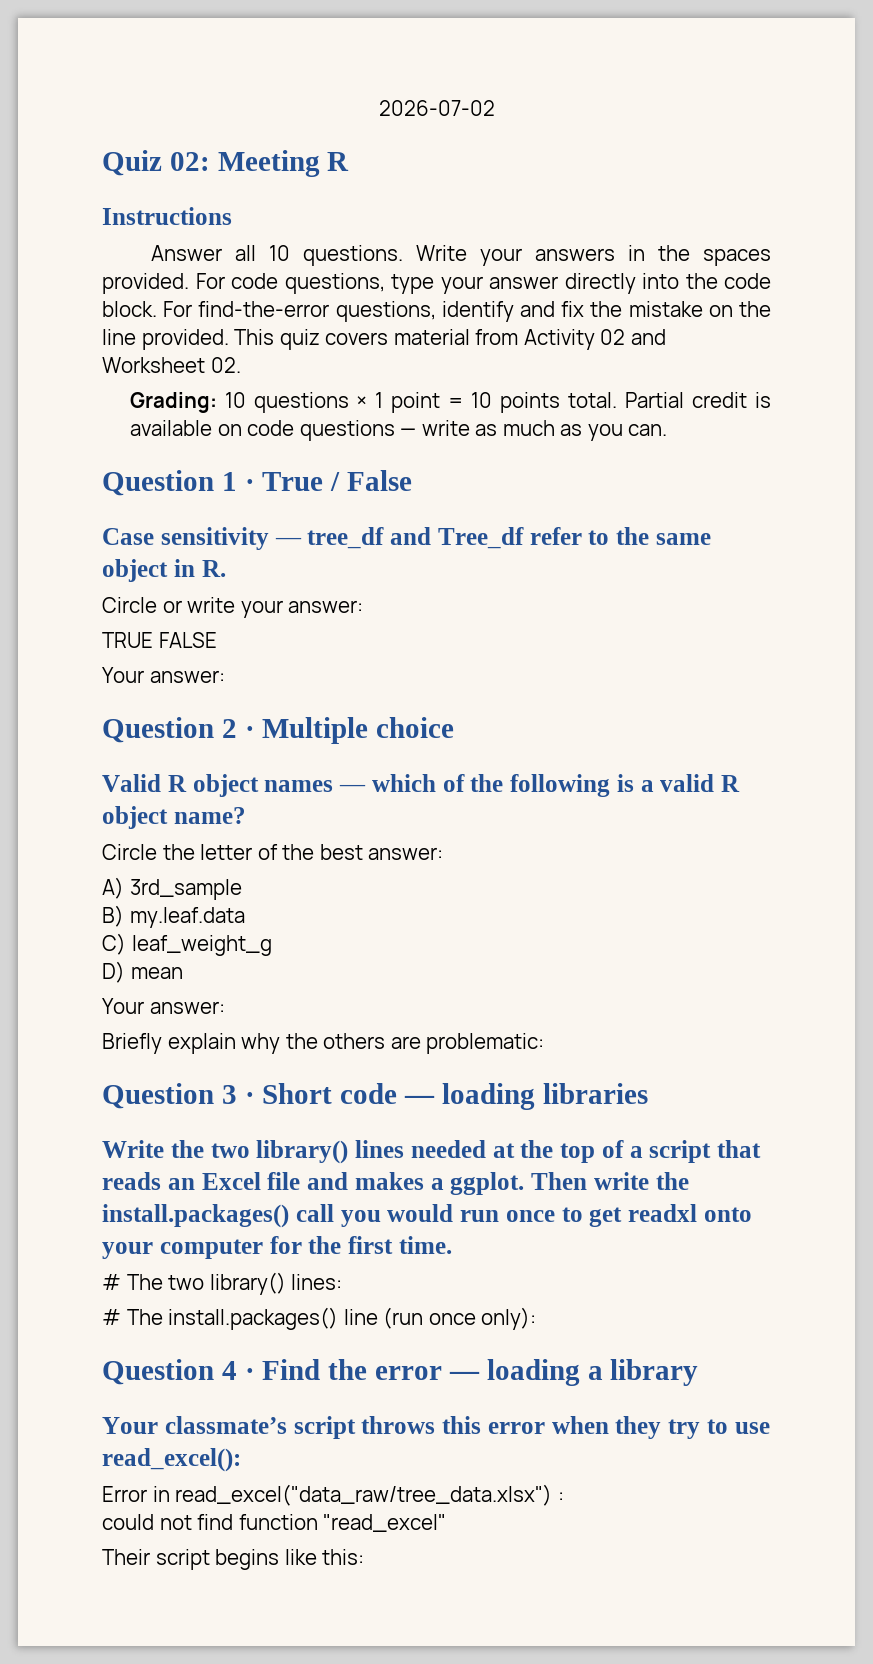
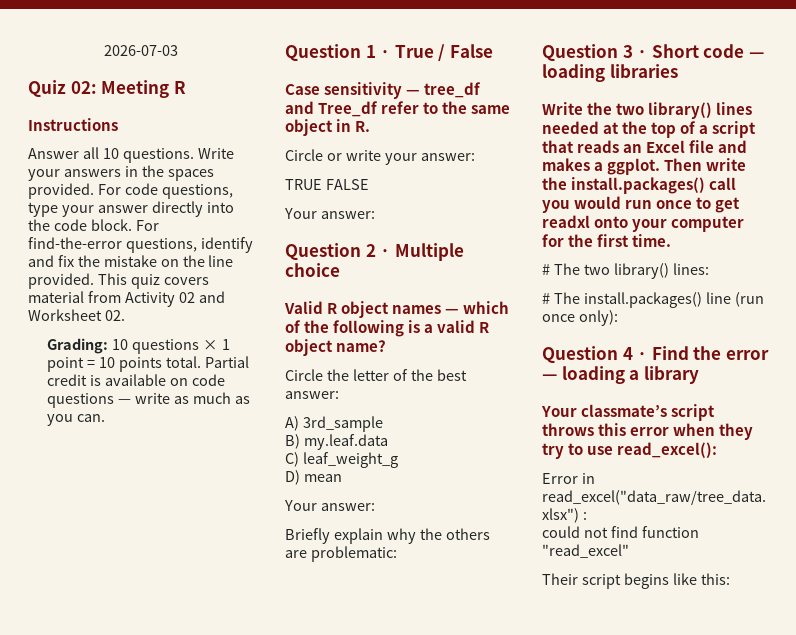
- 2026-07-02
+ 2026-07-03

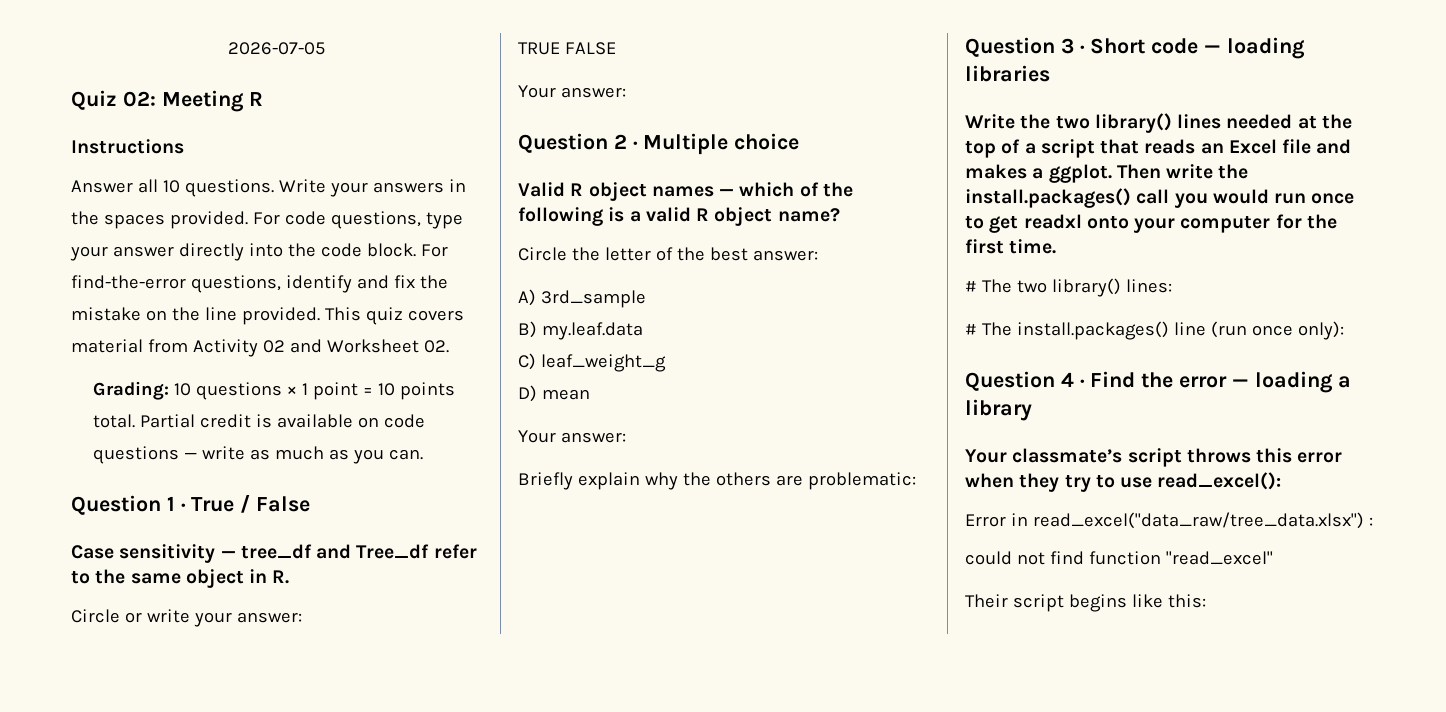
- 2026-07-03
+ 2026-07-05

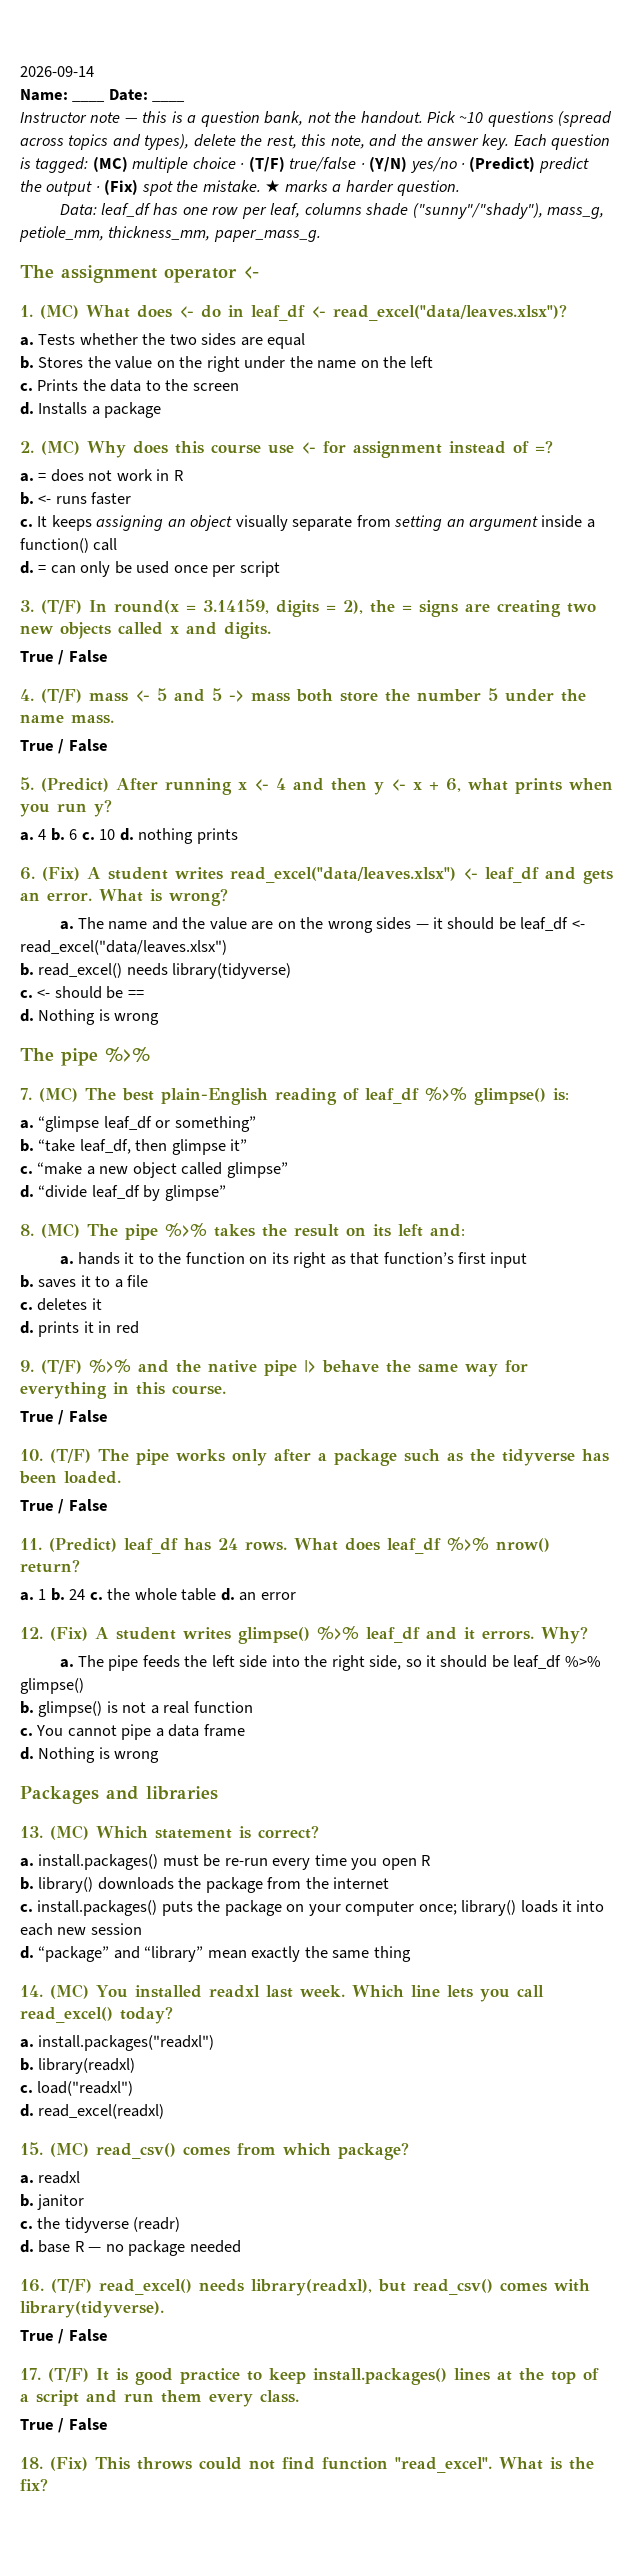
- 2026-07-05
- Quiz 02: Meeting R
- Instructions
- Answer all 10 questions. Write your answers in the spaces provided. For code questions, type your answer directly into the code block. For find-the-error questions, identify and fix the mistake on the line provided. This quiz covers material from Activity 02 and Worksheet 02.
- Grading: 10 questions × 1 point = 10 points total. Partial credit is available on code questions — write as much as you can.
- Question 1 · True / False
- Case sensitivity — tree_df and Tree_df refer to the same object in R.
- Circle or write your answer:
- TRUE FALSE
- Your answer:
- Question 2 · Multiple choice
- Valid R object names — which of the following is a valid R object name?
- Circle the letter of the best answer:
- A) 3rd_sample
- B) my.leaf.data
- C) leaf_weight_g
- D) mean
- Your answer:
- Briefly explain why the others are problematic:
- Question 3 · Short code — loading libraries
- Write the two library() lines needed at the top of a script that reads an Excel file and makes a ggplot. Then write the install.packages() call you would run once to get readxl onto your computer for the first time.
- # The two library() lines:
- # The install.packages() line (run once only):
- Question 4 · Find the error — loading a library
- Your classmate’s script throws this error when they try to use read_excel():
- Error in read_excel("data_raw/tree_data.xlsx") :
- could not find function "read_excel"
- Their script begins like this:
+ 2026-09-14
+ Name: ____ Date: ____
+ Instructor note — this is a question bank, not the handout. Pick ~10 questions (spread across topics and types), delete the rest, this note, and the answer key. Each question is tagged: (MC) multiple choice · (T/F) true/false · (Y/N) yes/no · (Predict) predict the output · (Fix) spot the mistake. ★ marks a harder question.
+ Data: leaf_df has one row per leaf, columns shade ("sunny"/"shady"), mass_g, petiole_mm, thickness_mm, paper_mass_g.
+ The assignment operator <-
+ 1. (MC) What does <- do in leaf_df <- read_excel("data/leaves.xlsx")?
+ a. Tests whether the two sides are equal
+ b. Stores the value on the right under the name on the left
+ c. Prints the data to the screen
+ d. Installs a package
+ 2. (MC) Why does this course use <- for assignment instead of =?
+ a. = does not work in R
+ b. <- runs faster
+ c. It keeps assigning an object visually separate from setting an argument inside a function() call
+ d. = can only be used once per script
+ 3. (T/F) In round(x = 3.14159, digits = 2), the = signs are creating two new objects called x and digits.
+ True / False
+ 4. (T/F) mass <- 5 and 5 -> mass both store the number 5 under the name mass.
+ True / False
+ 5. (Predict) After running x <- 4 and then y <- x + 6, what prints when you run y?
+ a. 4 b. 6 c. 10 d. nothing prints
+ 6. (Fix) A student writes read_excel("data/leaves.xlsx") <- leaf_df and gets an error. What is wrong?
+ a. The name and the value are on the wrong sides — it should be leaf_df <- read_excel("data/leaves.xlsx")
+ b. read_excel() needs library(tidyverse)
+ c. <- should be ==
+ d. Nothing is wrong
+ The pipe %>%
+ 7. (MC) The best plain-English reading of leaf_df %>% glimpse() is:
+ a. “glimpse leaf_df or something”
+ b. “take leaf_df, then glimpse it”
+ c. “make a new object called glimpse”
+ d. “divide leaf_df by glimpse”
+ 8. (MC) The pipe %>% takes the result on its left and:
+ a. hands it to the function on its right as that function’s first input
+ b. saves it to a file
+ c. deletes it
+ d. prints it in red
+ 9. (T/F) %>% and the native pipe |> behave the same way for everything in this course.
+ True / False
+ 10. (T/F) The pipe works only after a package such as the tidyverse has been loaded.
+ True / False
+ 11. (Predict) leaf_df has 24 rows. What does leaf_df %>% nrow() return?
+ a. 1 b. 24 c. the whole table d. an error
+ 12. (Fix) A student writes glimpse() %>% leaf_df and it errors. Why?
+ a. The pipe feeds the left side into the right side, so it should be leaf_df %>% glimpse()
+ b. glimpse() is not a real function
+ c. You cannot pipe a data frame
+ d. Nothing is wrong
+ Packages and libraries
+ 13. (MC) Which statement is correct?
+ a. install.packages() must be re-run every time you open R
+ b. library() downloads the package from the internet
+ c. install.packages() puts the package on your computer once; library() loads it into each new session
+ d. “package” and “library” mean exactly the same thing
+ 14. (MC) You installed readxl last week. Which line lets you call read_excel() today?
+ a. install.packages("readxl")
+ b. library(readxl)
+ c. load("readxl")
+ d. read_excel(readxl)
+ 15. (MC) read_csv() comes from which package?
+ a. readxl
+ b. janitor
+ c. the tidyverse (readr)
+ d. base R — no package needed
+ 16. (T/F) read_excel() needs library(readxl), but read_csv() comes with library(tidyverse).
+ True / False
+ 17. (T/F) It is good practice to keep install.packages() lines at the top of a script and run them every class.
+ True / False
+ 18. (Fix) This throws could not find function "read_excel". What is the fix?

